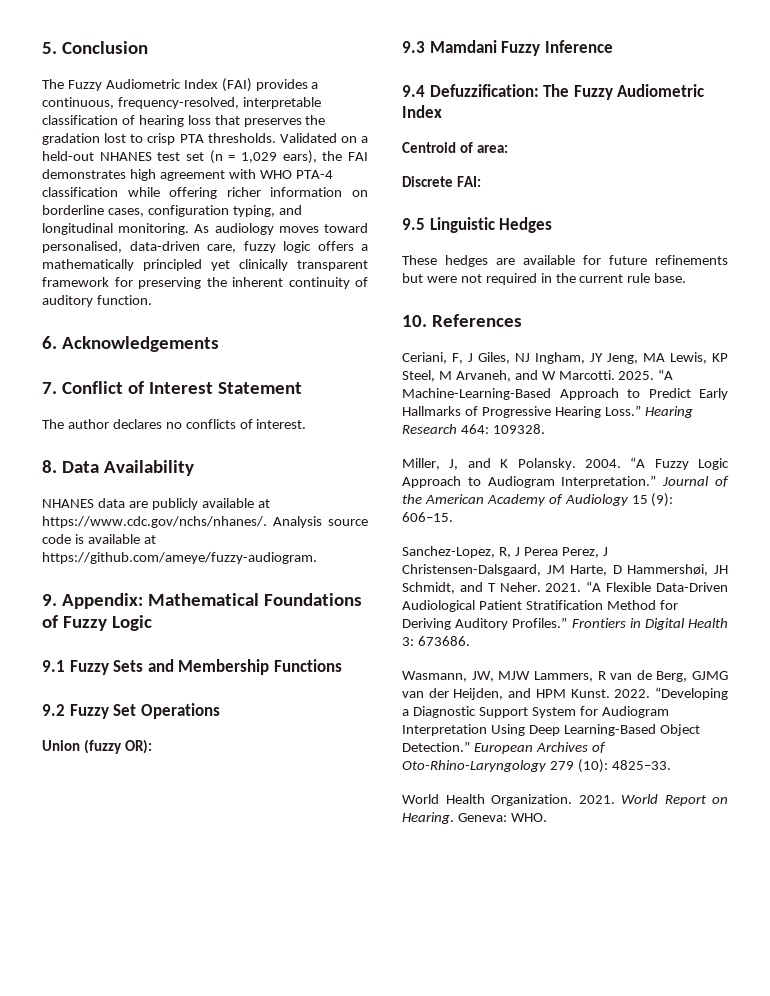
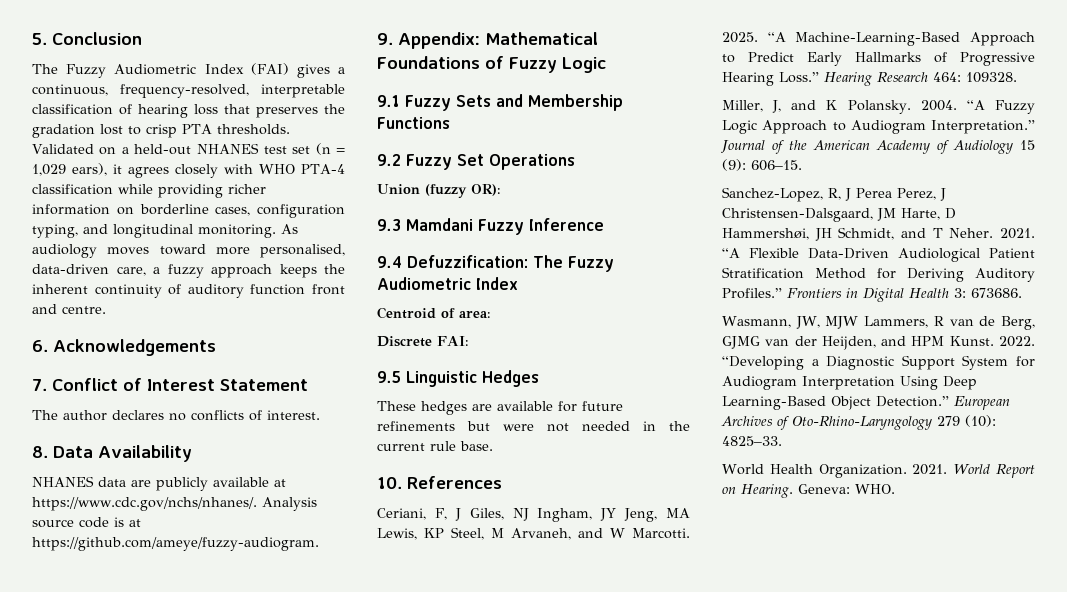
- The Fuzzy Audiometric Index (FAI) provides a continuous, frequency-resolved, interpretable classification of hearing loss that preserves the gradation lost to crisp PTA thresholds.
+ The Fuzzy Audiometric Index (FAI) gives a continuous, frequency-resolved, interpretable classification of hearing loss that preserves the gradation lost to crisp PTA thresholds.
- Validated on a held-out NHANES test set (n = 1,029 ears), the FAI demonstrates high agreement with WHO PTA-4 classification while offering richer information on borderline cases, configuration typing, and longitudinal monitoring.
+ Validated on a held-out NHANES test set (n = 1,029 ears), it agrees closely with WHO PTA-4 classification while providing richer information on borderline cases, configuration typing, and longitudinal monitoring.
- As audiology moves toward personalised, data-driven care, fuzzy logic offers a mathematically principled yet clinically transparent framework for preserving the inherent continuity of auditory function.
+ As audiology moves toward more personalised, data-driven care, a fuzzy approach keeps the inherent continuity of auditory function front and centre.
- NHANES data are publicly available at https://www.cdc.gov/nchs/nhanes/. Analysis source code is available at https://github.com/ameye/fuzzy-audiogram.
+ NHANES data are publicly available at https://www.cdc.gov/nchs/nhanes/. Analysis source code is at https://github.com/ameye/fuzzy-audiogram.
- These hedges are available for future refinements but were not required in the current rule base.
+ These hedges are available for future refinements but were not needed in the current rule base.

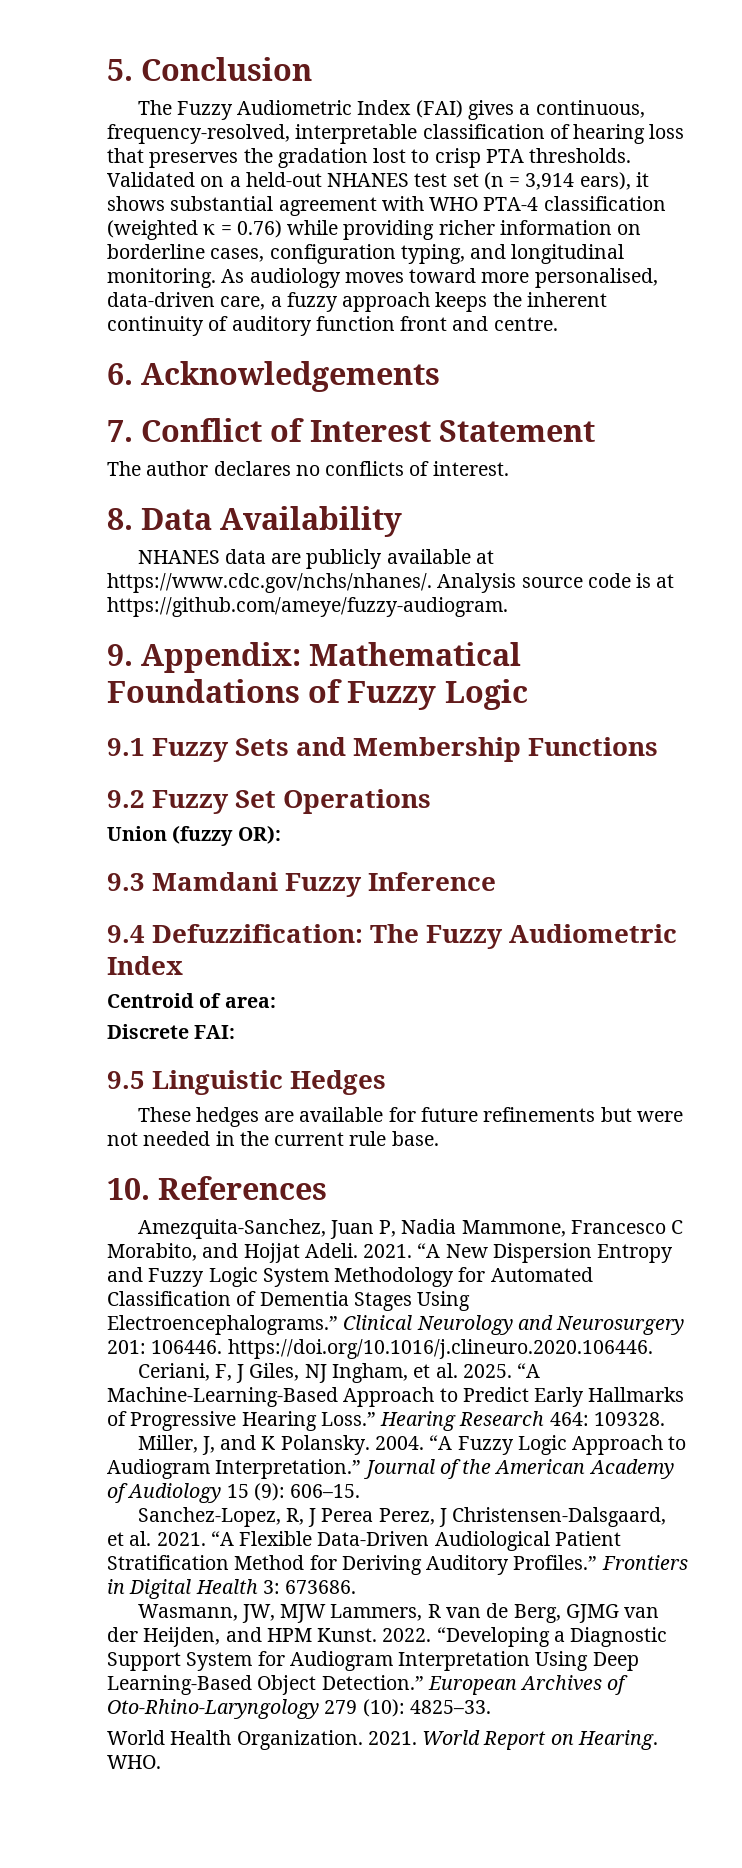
- Validated on a held-out NHANES test set (n = 1,029 ears), it agrees closely with WHO PTA-4 classification while providing richer information on borderline cases, configuration typing, and longitudinal monitoring.
+ Validated on a held-out NHANES test set (n = 3,914 ears), it shows substantial agreement with WHO PTA-4 classification (weighted κ = 0.76) while providing richer information on borderline cases, configuration typing, and longitudinal monitoring.
+ Amezquita-Sanchez, Juan P, Nadia Mammone, Francesco C Morabito, and Hojjat Adeli. 2021. “A New Dispersion Entropy and Fuzzy Logic System Methodology for Automated Classification of Dementia Stages Using Electroencephalograms.” Clinical Neurology and Neurosurgery 201: 106446. https://doi.org/10.1016/j.clineuro.2020.106446.
- Ceriani, F, J Giles, NJ Ingham, JY Jeng, MA Lewis, KP Steel, M Arvaneh, and W Marcotti. 2025.
+ Ceriani, F, J Giles, NJ Ingham, et al. 2025.
- Sanchez-Lopez, R, J Perea Perez, J Christensen-Dalsgaard, JM Harte, D Hammershøi, JH Schmidt, and T Neher. 2021.
+ Sanchez-Lopez, R, J Perea Perez, J Christensen-Dalsgaard, et al. 2021.
- Geneva: WHO.
+ WHO.

